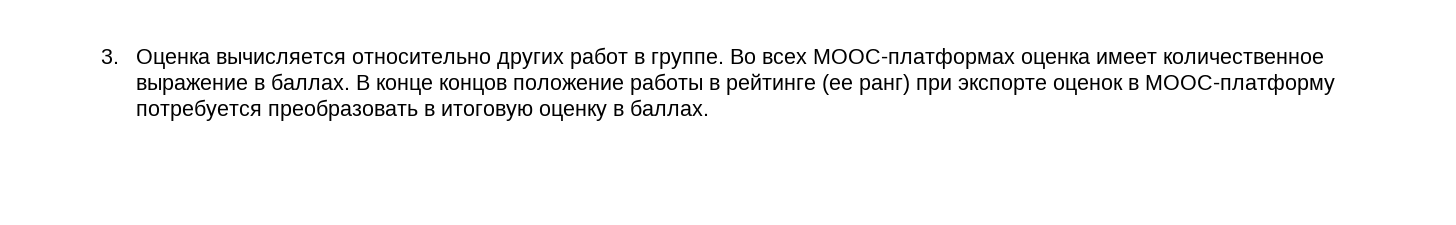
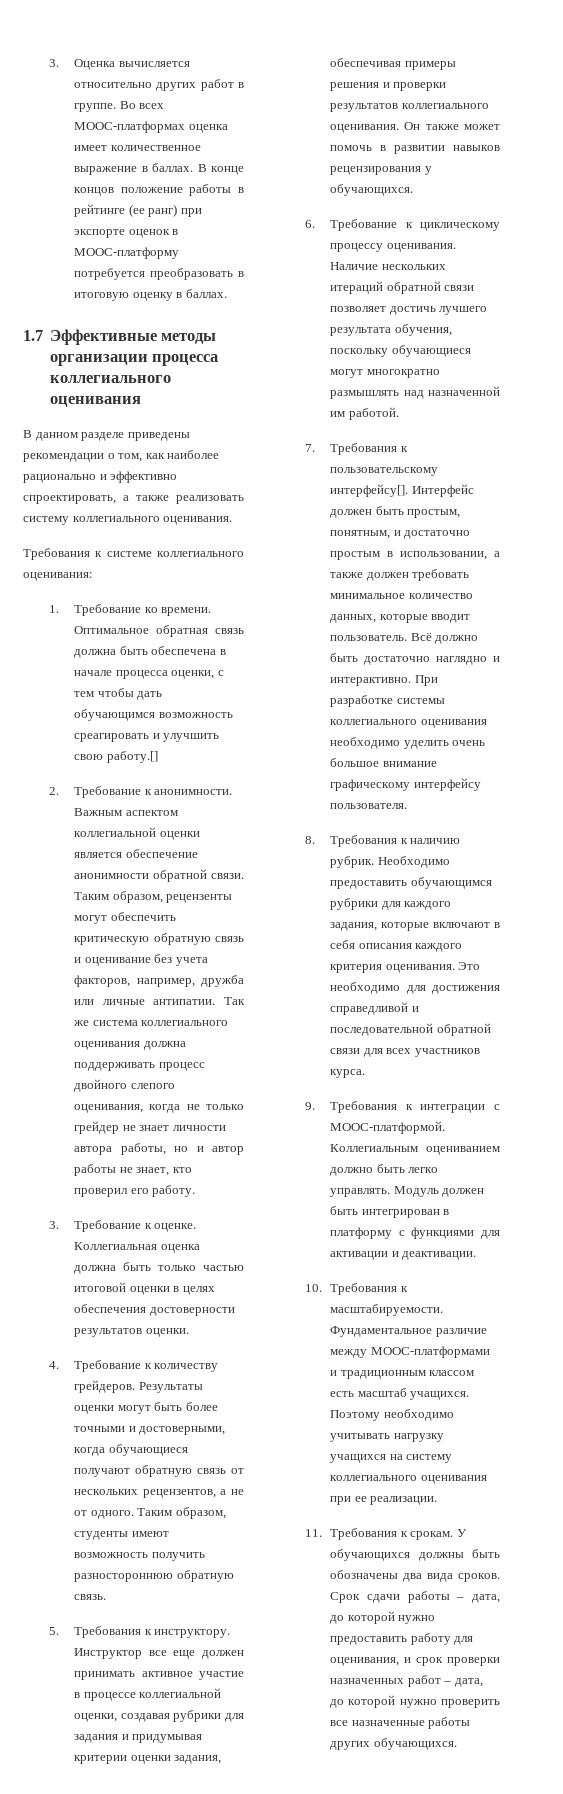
+ 1.7 Эффективные методы организации процесса коллегиального оценивания
+ В данном разделе приведены рекомендации о том, как наиболее рационально и эффективно спроектировать, а также реализовать систему коллегиального оценивания.
+ Требования к системе коллегиального оценивания:
+ 1. Требование ко времени. Оптимальное обратная связь должна быть обеспечена в начале процесса оценки, с тем чтобы дать обучающимся возможность среагировать и улучшить свою работу.[]
+ 2. Требование к анонимности. Важным аспектом коллегиальной оценки является обеспечение анонимности обратной связи. Таким образом, рецензенты могут обеспечить критическую обратную связь и оценивание без учета факторов, например, дружба или личные антипатии. Так же система коллегиального оценивания должна поддерживать процесс двойного слепого оценивания, когда не только грейдер не знает личности автора работы, но и автор работы не знает, кто проверил его работу.
+ 3. Требование к оценке. Коллегиальная оценка должна быть только частью итоговой оценки в целях обеспечения достоверности результатов оценки.
+ 4. Требование к количеству грейдеров. Результаты оценки могут быть более точными и достоверными, когда обучающиеся получают обратную связь от нескольких рецензентов, а не от одного. Таким образом, студенты имеют возможность получить разностороннюю обратную связь.
+ 5. Требования к инструктору. Инструктор все еще должен принимать активное участие в процессе коллегиальной оценки, создавая рубрики для задания и придумывая критерии оценки задания, обеспечивая примеры решения и проверки результатов коллегиального оценивания. Он также может помочь в развитии навыков рецензирования у обучающихся.
+ 6. Требование к циклическому процессу оценивания. Наличие нескольких итераций обратной связи позволяет достичь лучшего результата обучения, поскольку обучающиеся могут многократно размышлять над назначенной им работой.
+ 7. Требования к пользовательскому интерфейсу[]. Интерфейс должен быть простым, понятным, и достаточно простым в использовании, а также должен требовать минимальное количество данных, которые вводит пользователь. Всё должно быть достаточно наглядно и интерактивно. При разработке системы коллегиального оценивания необходимо уделить очень большое внимание графическому интерфейсу пользователя.
+ 8. Требования к наличию рубрик. Необходимо предоставить обучающимся рубрики для каждого задания, которые включают в себя описания каждого критерия оценивания. Это необходимо для достижения справедливой и последовательной обратной связи для всех участников курса.
+ 9. Требования к интеграции с МООС-платформой. Коллегиальным оцениванием должно быть легко управлять. Модуль должен быть интегрирован в платформу с функциями для активации и деактивации.
+ 10. Требования к масштабируемости. Фундаментальное различие между MOOC-платформами и традиционным классом есть масштаб учащихся. Поэтому необходимо учитывать нагрузку учащихся на систему коллегиального оценивания при ее реализации.
+ 11. Требования к срокам. У обучающихся должны быть обозначены два вида сроков. Срок сдачи работы – дата, до которой нужно предоставить работу для оценивания, и срок проверки назначенных работ – дата, до которой нужно проверить все назначенные работы других обучающихся.

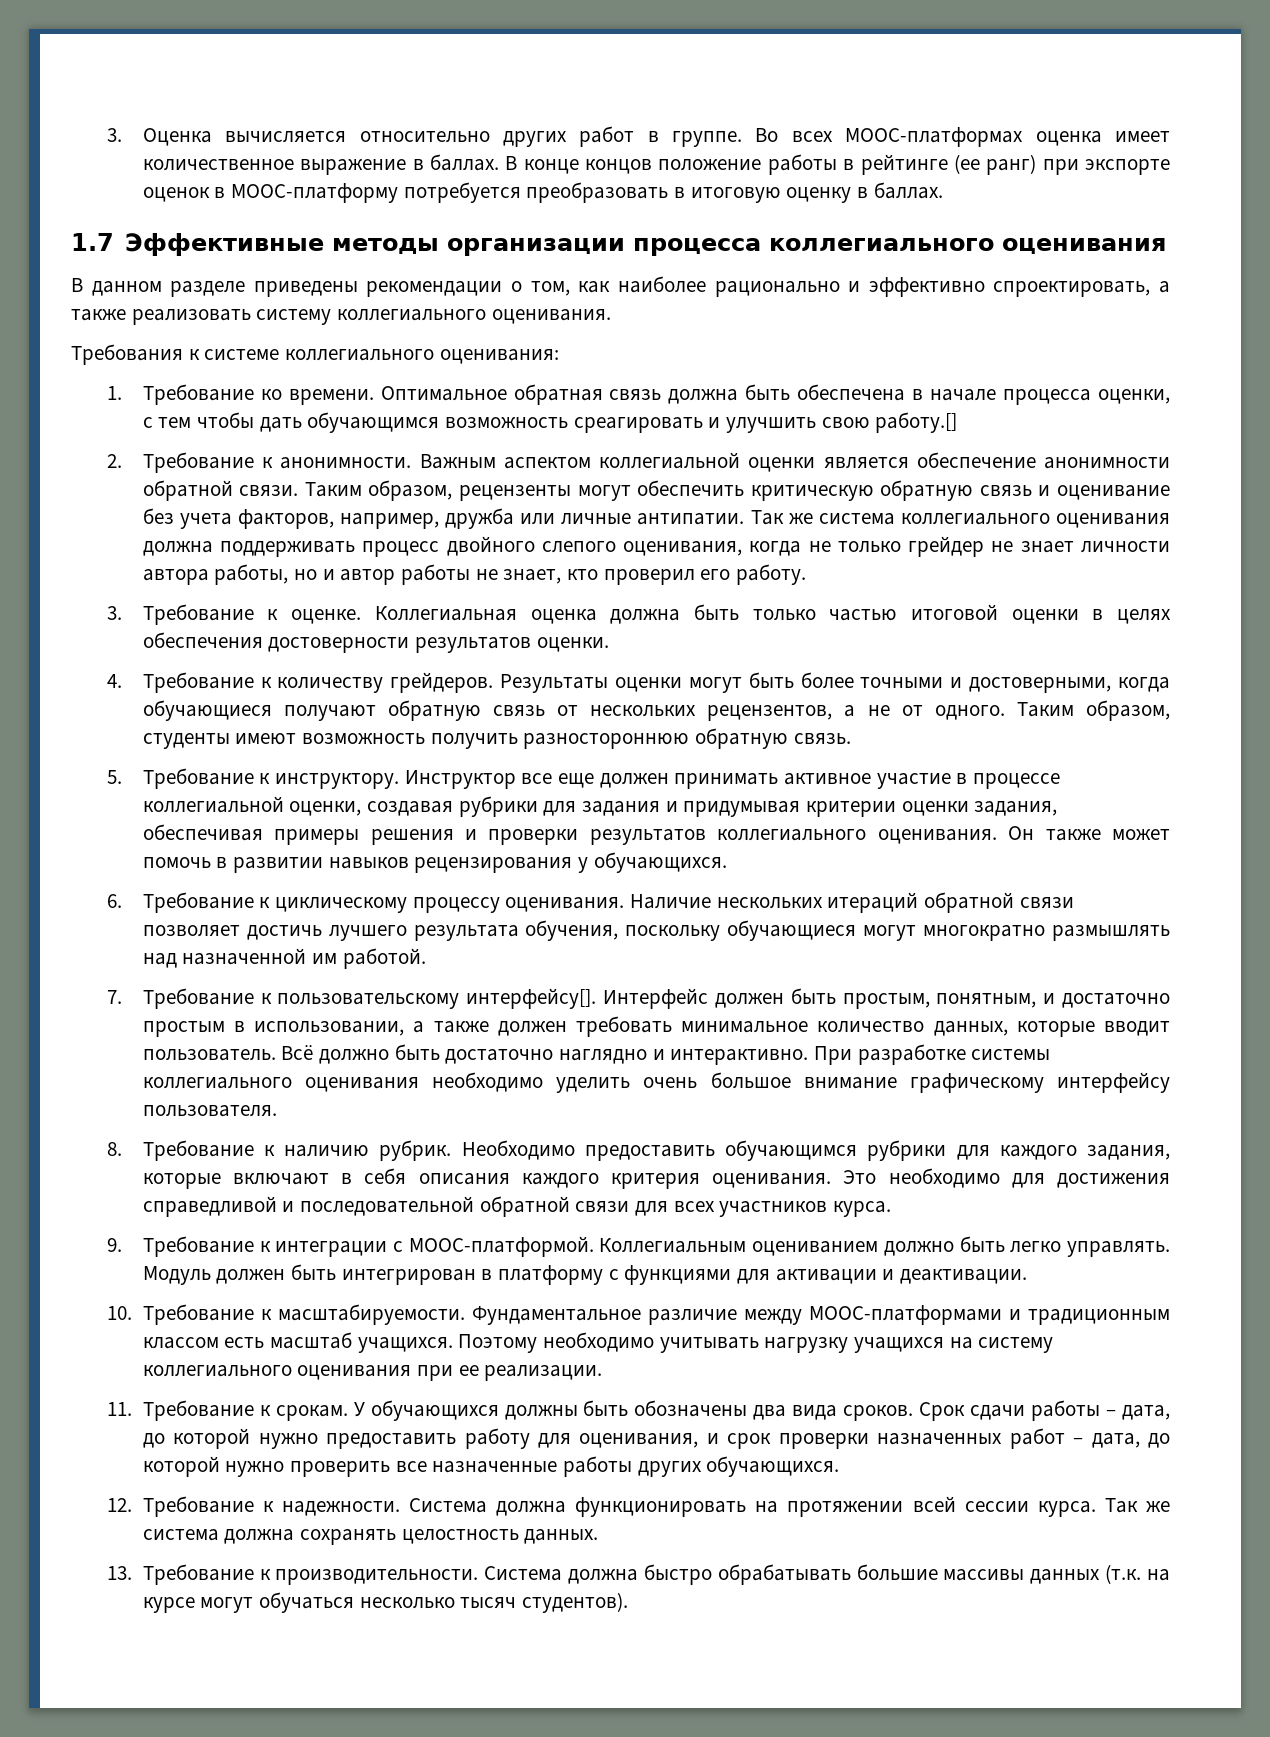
- 5. Требования к инструктору.
+ 5. Требование к инструктору.
- 7. Требования к пользовательскому интерфейсу[].
+ 7. Требование к пользовательскому интерфейсу[].
- 8. Требования к наличию рубрик.
+ 8. Требование к наличию рубрик.
- 9. Требования к интеграции с МООС-платформой.
+ 9. Требование к интеграции с МООС-платформой.
- 10. Требования к масштабируемости.
+ 10. Требование к масштабируемости.
- 11. Требования к срокам.
+ 11. Требование к срокам.
+ 12. Требование к надежности. Система должна функционировать на протяжении всей сессии курса. Так же система должна сохранять целостность данных.
+ 13. Требование к производительности. Система должна быстро обрабатывать большие массивы данных (т.к. на курсе могут обучаться несколько тысяч студентов).

